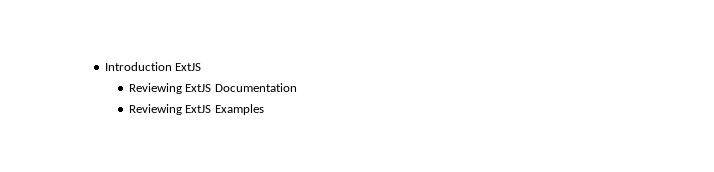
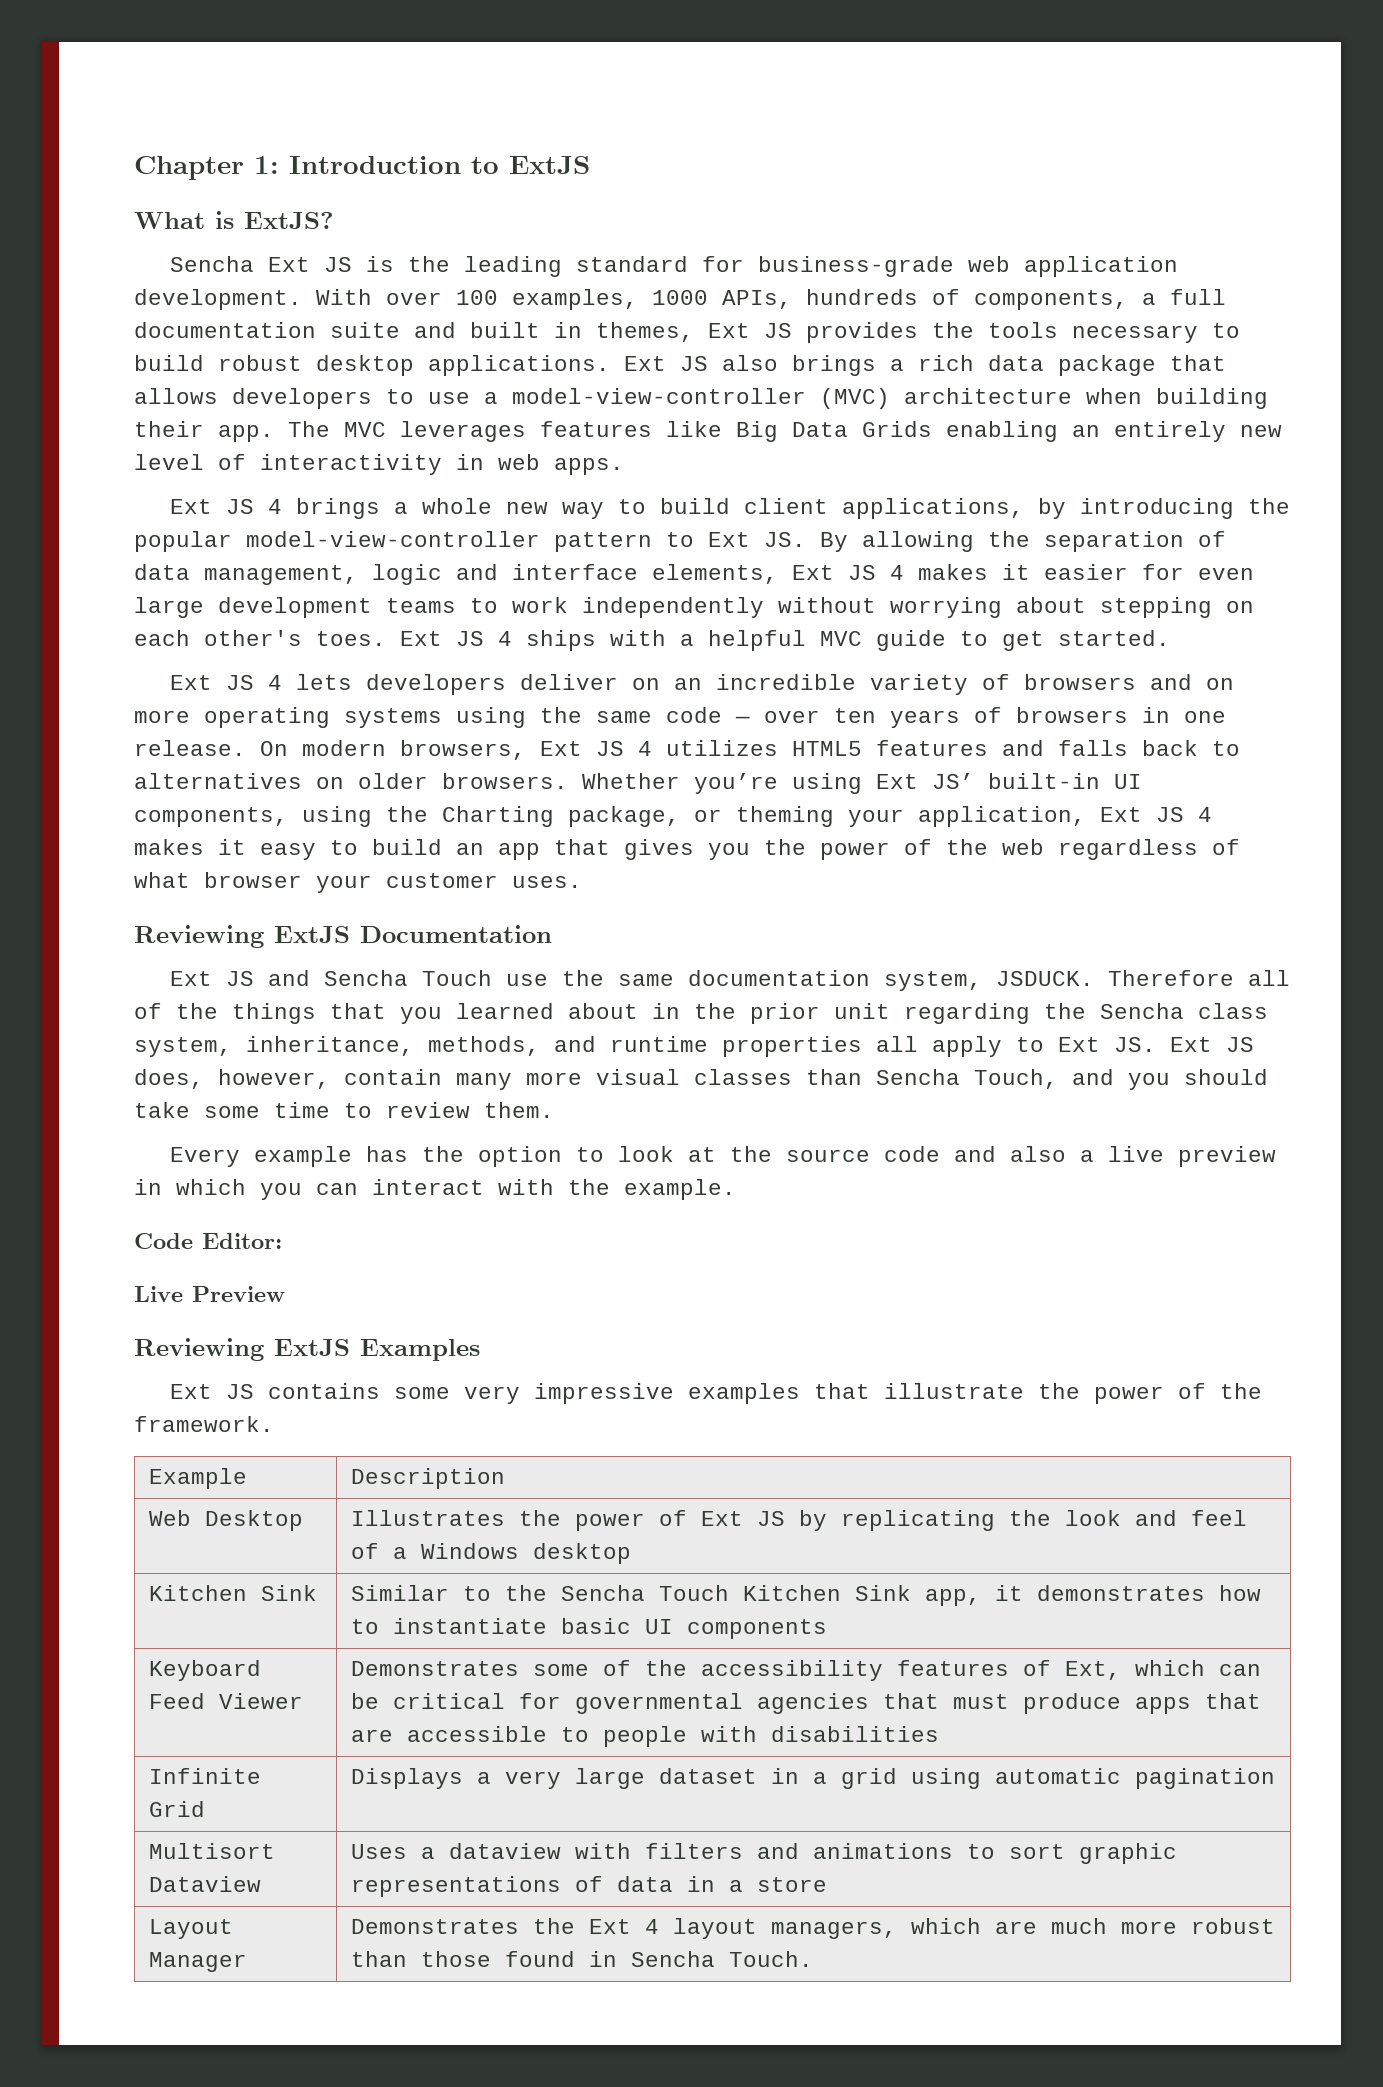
- Introduction ExtJS
+ Chapter 1: Introduction to ExtJS
+ What is ExtJS?
+ Sencha Ext JS is the leading standard for business-grade web application development. With over 100 examples, 1000 APIs, hundreds of components, a full documentation suite and built in themes, Ext JS provides the tools necessary to build robust desktop applications. Ext JS also brings a rich data package that allows developers to use a model-view-controller (MVC) architecture when building their app. The MVC leverages features like Big Data Grids enabling an entirely new level of interactivity in web apps.
+ Ext JS 4 brings a whole new way to build client applications, by introducing the popular model-view-controller pattern to Ext JS. By allowing the separation of data management, logic and interface elements, Ext JS 4 makes it easier for even large development teams to work independently without worrying about stepping on each other's toes. Ext JS 4 ships with a helpful MVC guide to get started.
+ Ext JS 4 lets developers deliver on an incredible variety of browsers and on more operating systems using the same code — over ten years of browsers in one release. On modern browsers, Ext JS 4 utilizes HTML5 features and falls back to alternatives on older browsers. Whether you’re using Ext JS’ built-in UI components, using the Charting package, or theming your application, Ext JS 4 makes it easy to build an app that gives you the power of the web regardless of what browser your customer uses.
  Reviewing ExtJS Documentation
+ Ext JS and Sencha Touch use the same documentation system, JSDUCK. Therefore all of the things that you learned about in the prior unit regarding the Sencha class system, inheritance, methods, and runtime properties all apply to Ext JS. Ext JS does, however, contain many more visual classes than Sencha Touch, and you should take some time to review them.
+ Every example has the option to look at the source code and also a live preview in which you can interact with the example.
+ Code Editor:
+ Live Preview
  Reviewing ExtJS Examples
+ Ext JS contains some very impressive examples that illustrate the power of the framework.
+ Example | Description
+ Web Desktop | Illustrates the power of Ext JS by replicating the look and feel of a Windows desktop
+ Kitchen Sink | Similar to the Sencha Touch Kitchen Sink app, it demonstrates how to instantiate basic UI components
+ Keyboard Feed Viewer | Demonstrates some of the accessibility features of Ext, which can be critical for governmental agencies that must produce apps that are accessible to people with disabilities
+ Infinite Grid | Displays a very large dataset in a grid using automatic pagination
+ Multisort Dataview | Uses a dataview with filters and animations to sort graphic representations of data in a store
+ Layout Manager | Demonstrates the Ext 4 layout managers, which are much more robust than those found in Sencha Touch.

